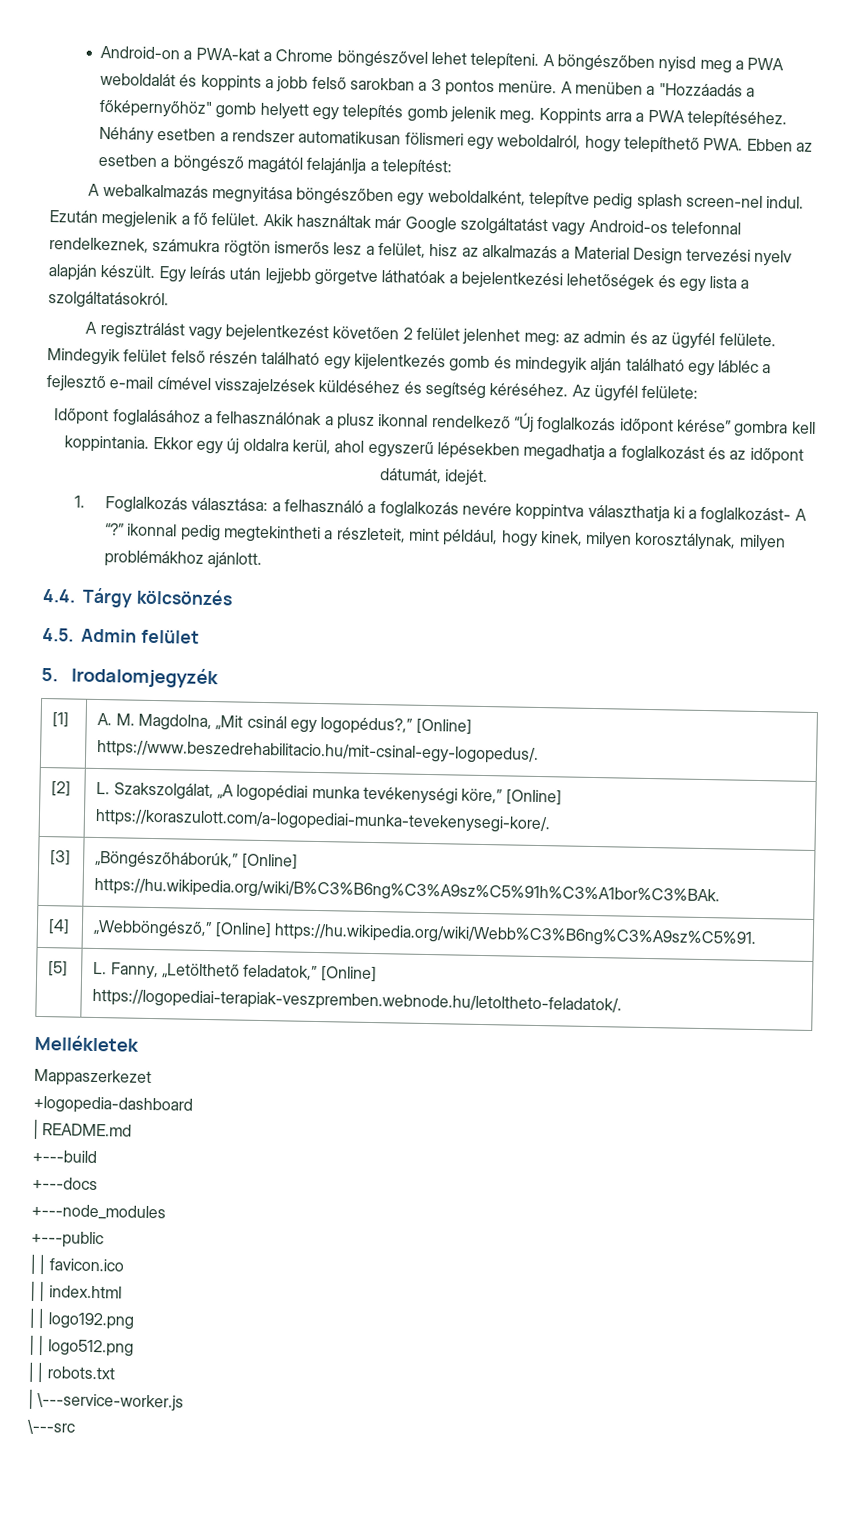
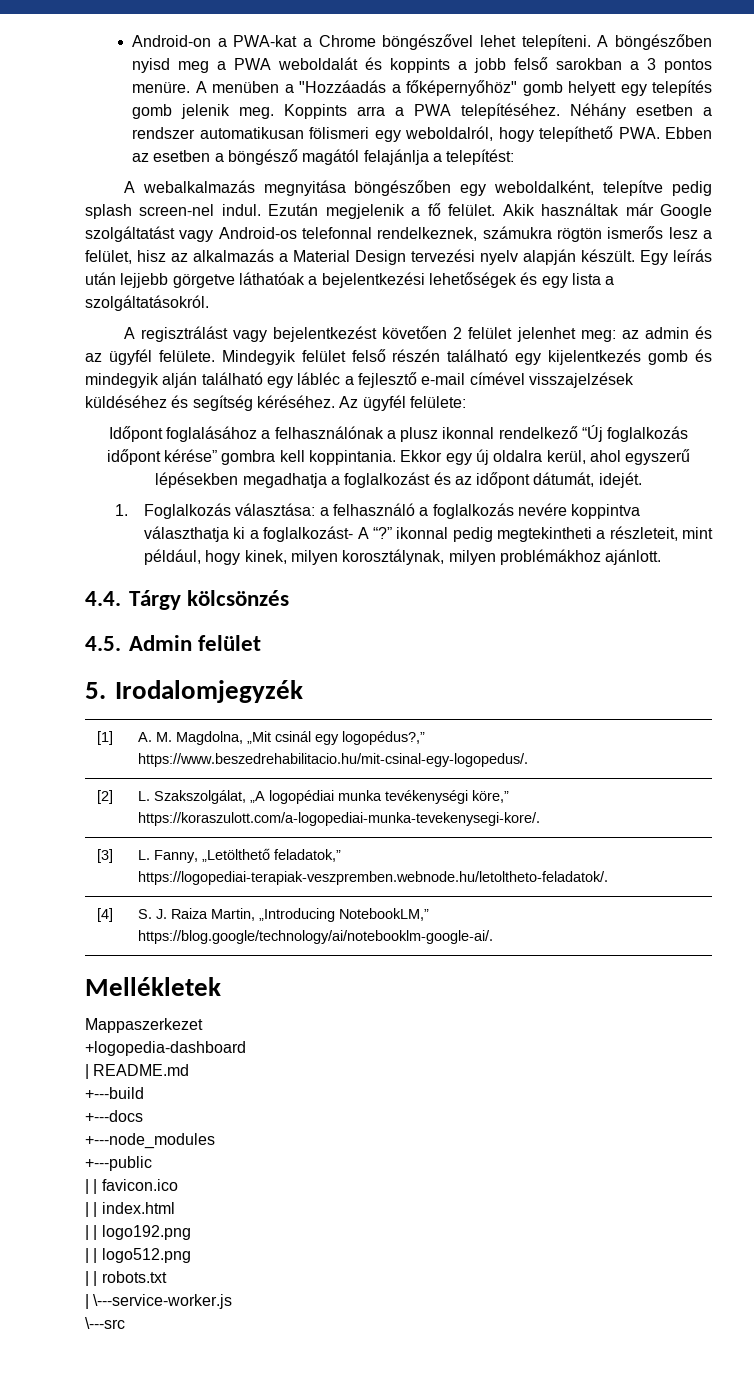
- [1] | A. M. Magdolna, „Mit csinál egy logopédus?,” [Online] https://www.beszedrehabilitacio.hu/mit-csinal-egy-logopedus/.
+ [1] | A. M. Magdolna, „Mit csinál egy logopédus?,” https://www.beszedrehabilitacio.hu/mit-csinal-egy-logopedus/.
- [2] | L. Szakszolgálat, „A logopédiai munka tevékenységi köre,” [Online] https://koraszulott.com/a-logopediai-munka-tevekenysegi-kore/.
+ [2] | L. Szakszolgálat, „A logopédiai munka tevékenységi köre,” https://koraszulott.com/a-logopediai-munka-tevekenysegi-kore/.
- [3] | „Böngészőháborúk,” [Online] https://hu.wikipedia.org/wiki/B%C3%B6ng%C3%A9sz%C5%91h%C3%A1bor%C3%BAk.
- [4] | „Webböngésző,” [Online] https://hu.wikipedia.org/wiki/Webb%C3%B6ng%C3%A9sz%C5%91.
- [5] | L. Fanny, „Letölthető feladatok,” [Online] https://logopediai-terapiak-veszpremben.webnode.hu/letoltheto-feladatok/.
+ [3] | L. Fanny, „Letölthető feladatok,” https://logopediai-terapiak-veszpremben.webnode.hu/letoltheto-feladatok/.
+ [4] | S. J. Raiza Martin, „Introducing NotebookLM,” https://blog.google/technology/ai/notebooklm-google-ai/.

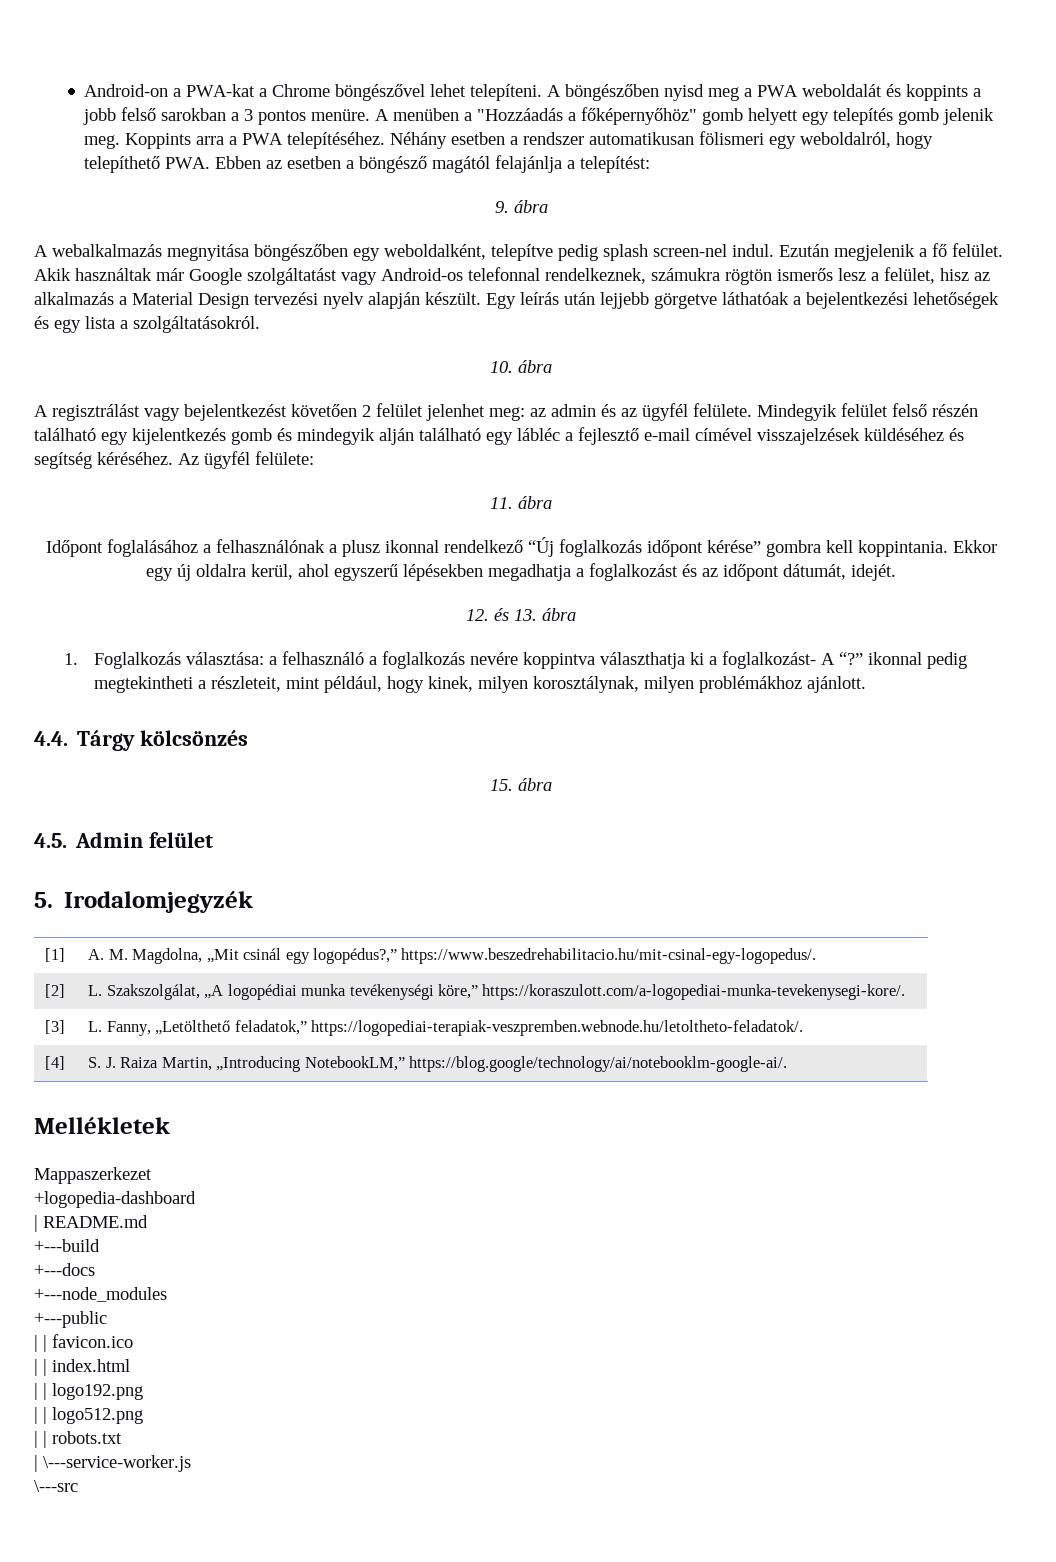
+ 9. ábra
+ 10. ábra
+ 11. ábra
+ 12. és 13. ábra
+ 15. ábra

